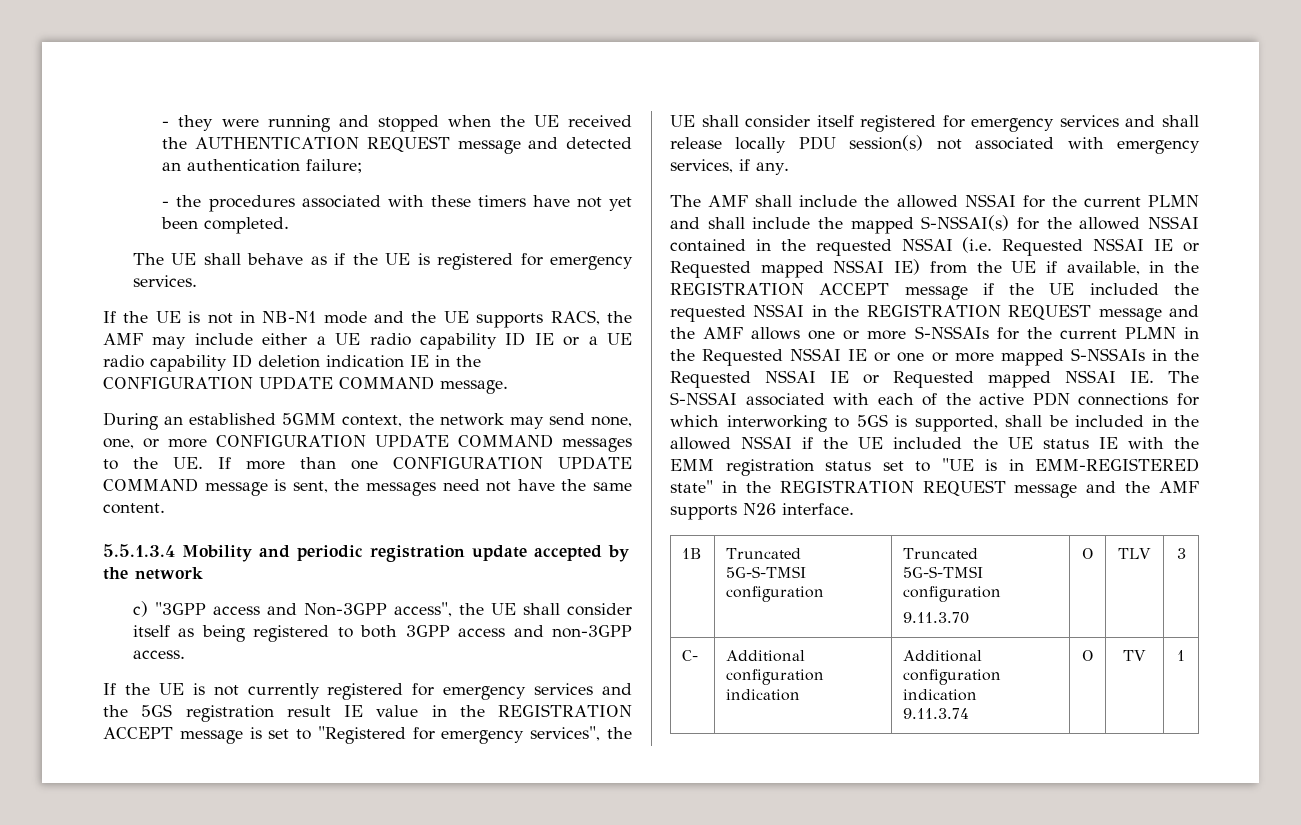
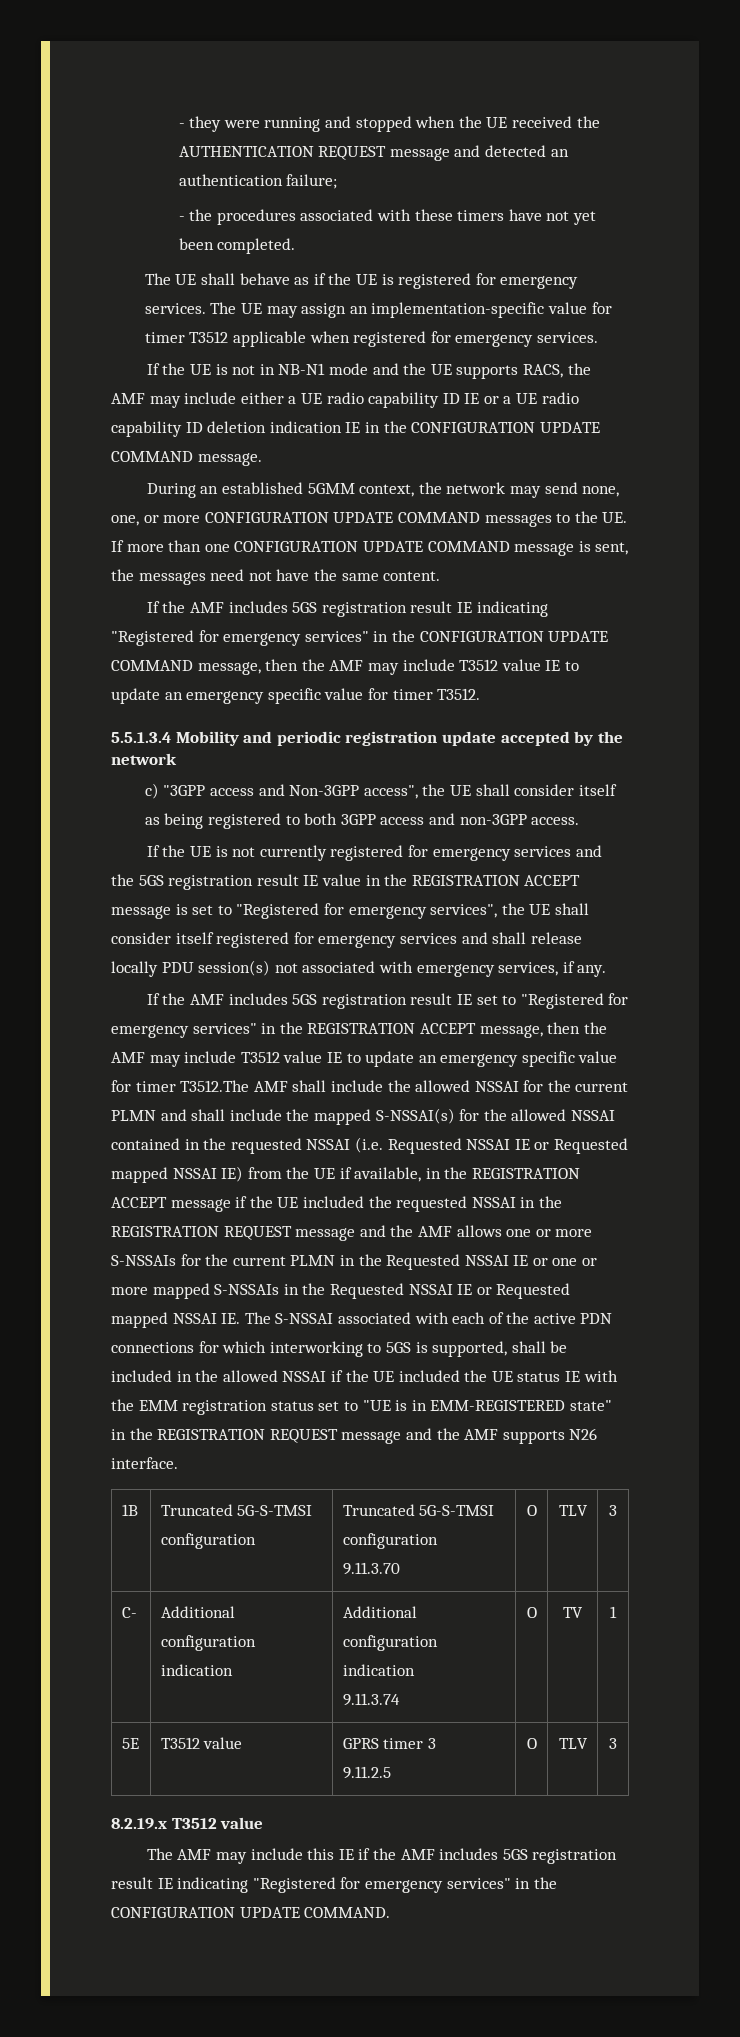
+ The UE may assign an implementation-specific value for timer T3512 applicable when registered for emergency services.
+ If the AMF includes 5GS registration result IE indicating "Registered for emergency services" in the CONFIGURATION UPDATE COMMAND message, then the AMF may include T3512 value IE to update an emergency specific value for timer T3512.
- The AMF shall include the allowed NSSAI for the current PLMN and shall include the mapped S-NSSAI(s) for the allowed NSSAI contained in the requested NSSAI (i.e. Requested NSSAI IE or Requested mapped NSSAI IE) from the UE if available, in the REGISTRATION ACCEPT message if the UE included the requested NSSAI in the REGISTRATION REQUEST message and the AMF allows one or more S-NSSAIs for the current PLMN in the Requested NSSAI IE or one or more mapped S-NSSAIs in the Requested NSSAI IE or Requested mapped NSSAI IE. The S-NSSAI associated with each of the active PDN connections for which interworking to 5GS is supported, shall be included in the allowed NSSAI if the UE included the UE status IE with the EMM registration status set to "UE is in EMM-REGISTERED state" in the REGISTRATION REQUEST message and the AMF supports N26 interface.
+ If the AMF includes 5GS registration result IE set to "Registered for emergency services" in the REGISTRATION ACCEPT message, then the AMF may include T3512 value IE to update an emergency specific value for timer T3512.The AMF shall include the allowed NSSAI for the current PLMN and shall include the mapped S-NSSAI(s) for the allowed NSSAI contained in the requested NSSAI (i.e. Requested NSSAI IE or Requested mapped NSSAI IE) from the UE if available, in the REGISTRATION ACCEPT message if the UE included the requested NSSAI in the REGISTRATION REQUEST message and the AMF allows one or more S-NSSAIs for the current PLMN in the Requested NSSAI IE or one or more mapped S-NSSAIs in the Requested NSSAI IE or Requested mapped NSSAI IE. The S-NSSAI associated with each of the active PDN connections for which interworking to 5GS is supported, shall be included in the allowed NSSAI if the UE included the UE status IE with the EMM registration status set to "UE is in EMM-REGISTERED state" in the REGISTRATION REQUEST message and the AMF supports N26 interface.
+ 5E | T3512 value | GPRS timer 3
+ 9.11.2.5 | O | TLV | 3
+ 8.2.19.x T3512 value
+ The AMF may include this IE if the AMF includes 5GS registration result IE indicating "Registered for emergency services" in the CONFIGURATION UPDATE COMMAND.

